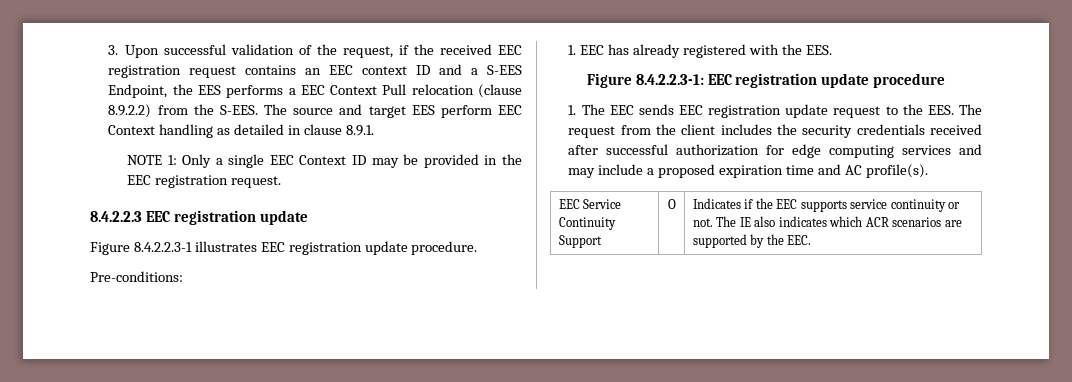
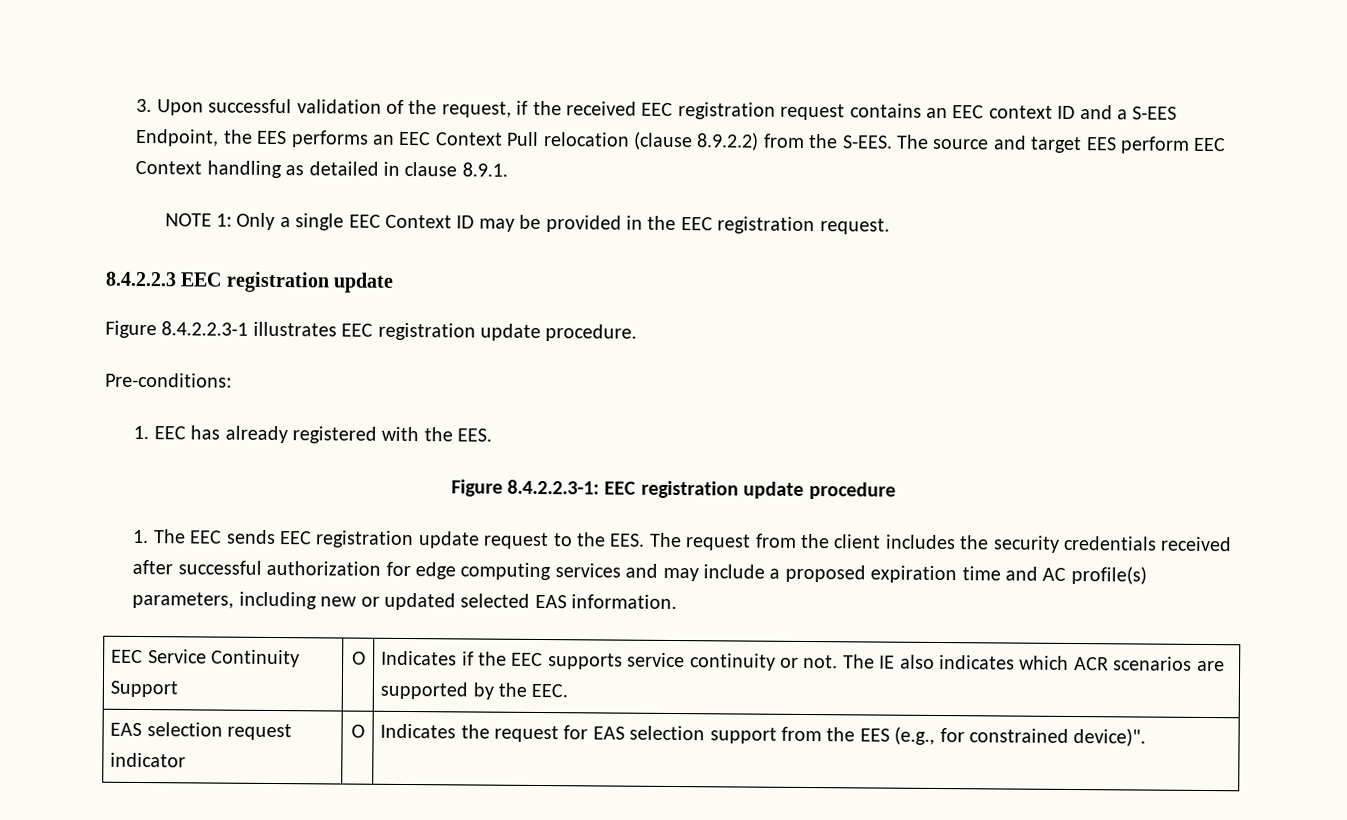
- 3. Upon successful validation of the request, if the received EEC registration request contains an EEC context ID and a S-EES Endpoint, the EES performs a EEC Context Pull relocation (clause 8.9.2.2) from the S-EES.
+ 3. Upon successful validation of the request, if the received EEC registration request contains an EEC context ID and a S-EES Endpoint, the EES performs an EEC Context Pull relocation (clause 8.9.2.2) from the S-EES.
- 1. The EEC sends EEC registration update request to the EES. The request from the client includes the security credentials received after successful authorization for edge computing services and may include a proposed expiration time and AC profile(s).
+ 1. The EEC sends EEC registration update request to the EES. The request from the client includes the security credentials received after successful authorization for edge computing services and may include a proposed expiration time and AC profile(s) parameters, including new or updated selected EAS information.
+ EAS selection request indicator | O | Indicates the request for EAS selection support from the EES (e.g., for constrained device)".

